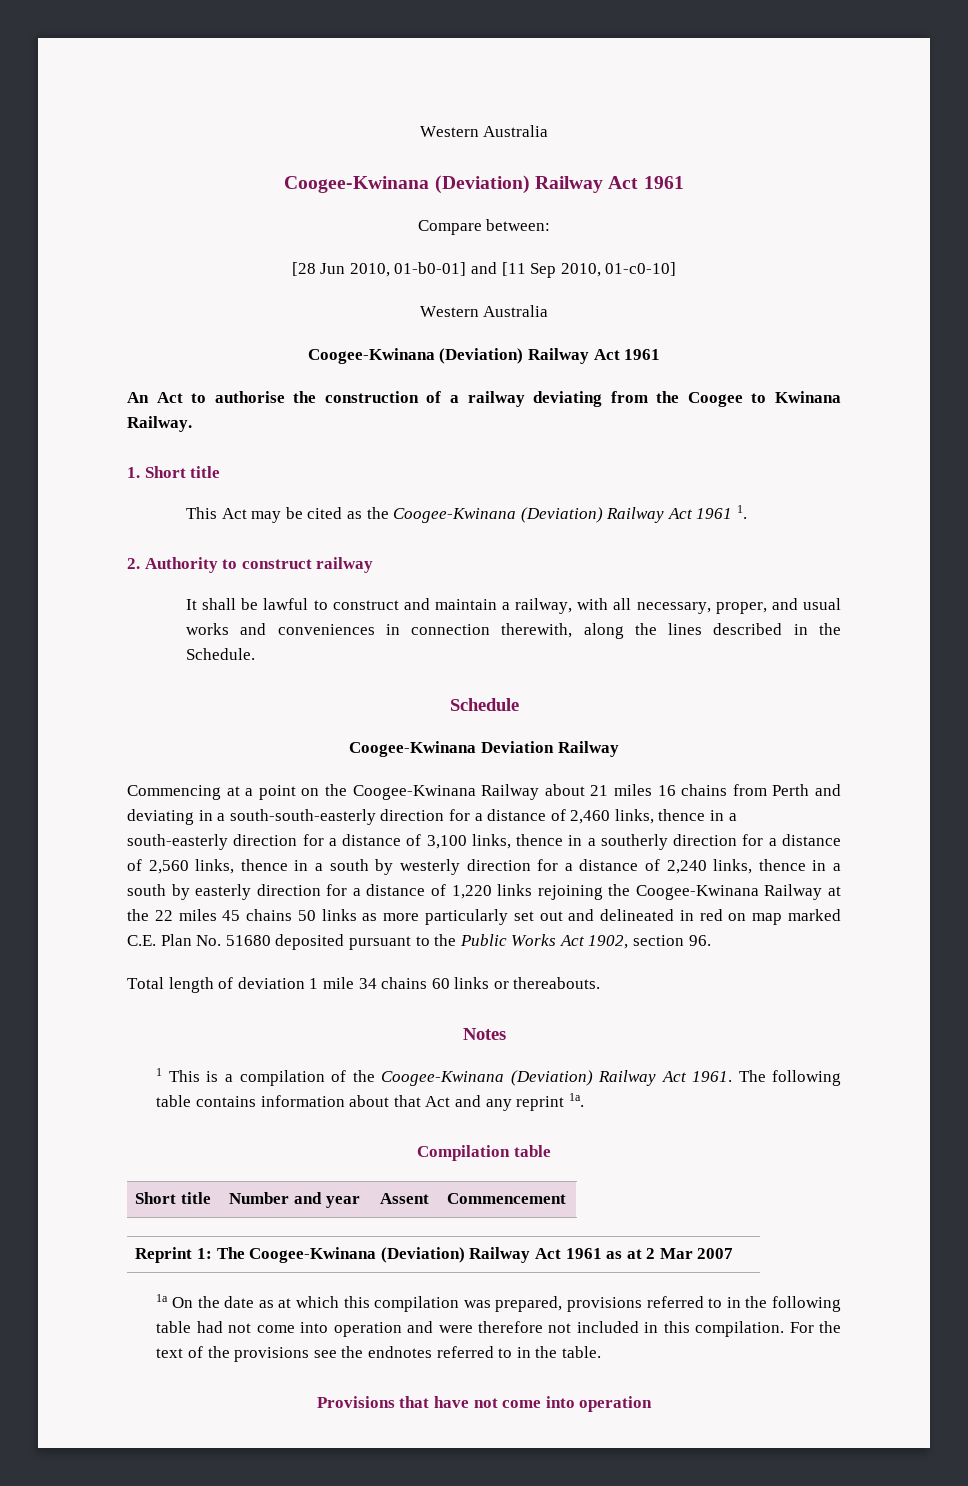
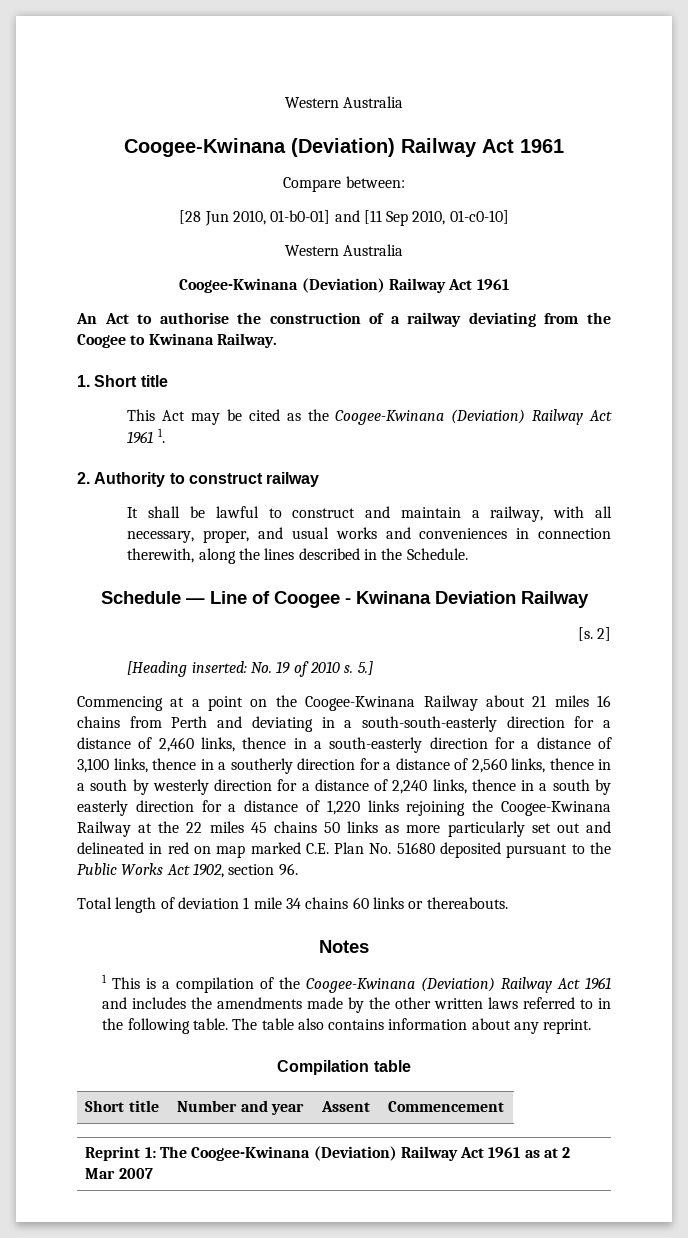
- Schedule
- Coogee-Kwinana Deviation Railway
+ Schedule — Line of Coogee - Kwinana Deviation Railway
+ [s. 2]
+ [Heading inserted: No. 19 of 2010 s. 5.]
- 1 This is a compilation of the Coogee-Kwinana (Deviation) Railway Act 1961. The following table contains information about that Act and any reprint 1a.
+ 1 This is a compilation of the Coogee-Kwinana (Deviation) Railway Act 1961 and includes the amendments made by the other written laws referred to in the following table. The table also contains information about any reprint.
- 1a On the date as at which this compilation was prepared, provisions referred to in the following table had not come into operation and were therefore not included in this compilation. For the text of the provisions see the endnotes referred to in the table.
- Provisions that have not come into operation

